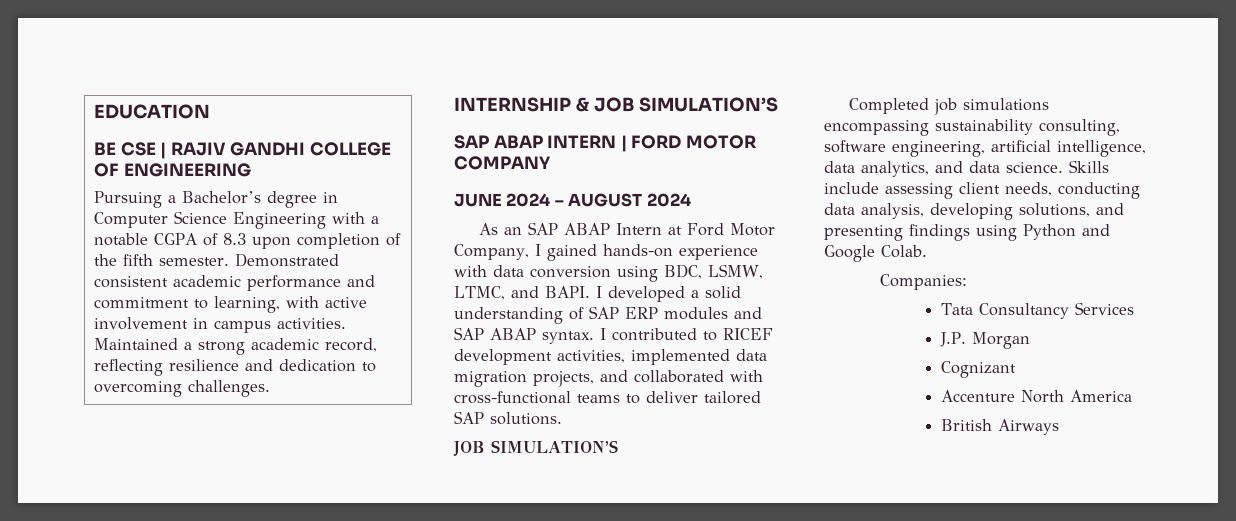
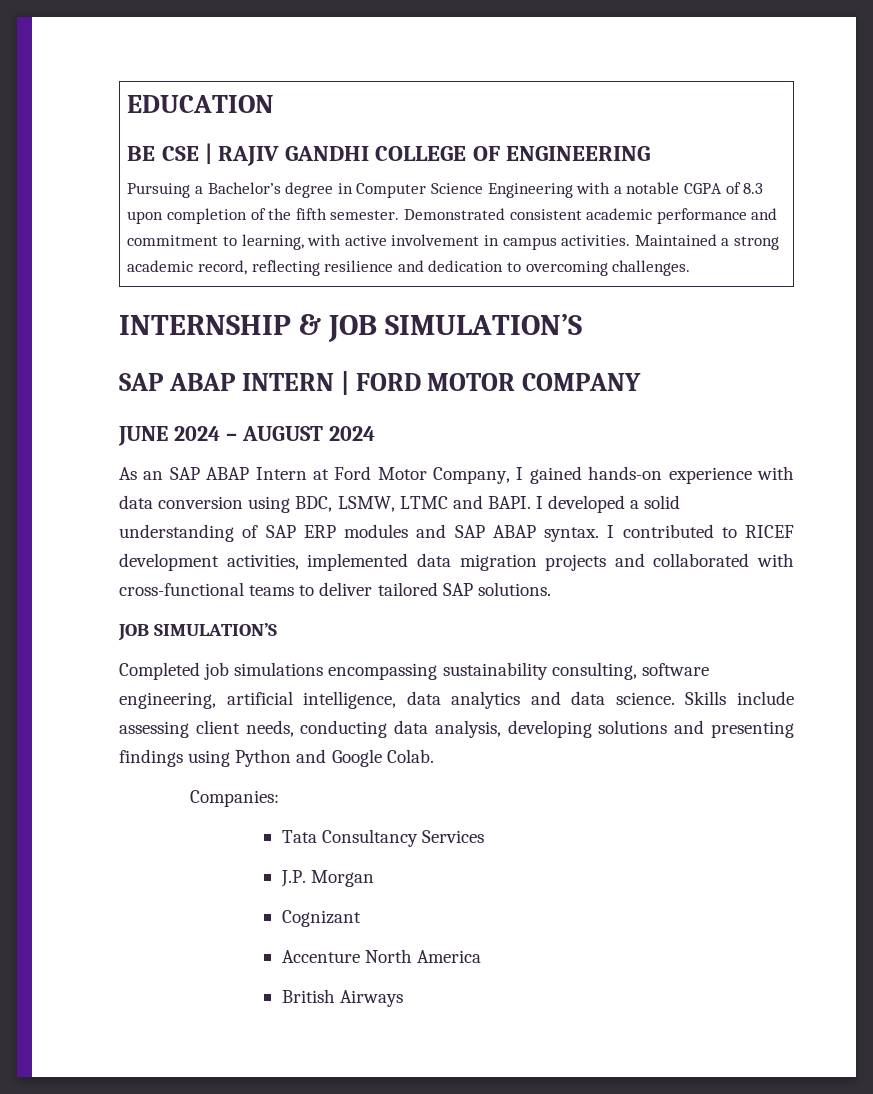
- As an SAP ABAP Intern at Ford Motor Company, I gained hands-on experience with data conversion using BDC, LSMW, LTMC, and BAPI.
+ As an SAP ABAP Intern at Ford Motor Company, I gained hands-on experience with data conversion using BDC, LSMW, LTMC and BAPI.
- I contributed to RICEF development activities, implemented data migration projects, and collaborated with cross-functional teams to deliver tailored SAP solutions.
+ I contributed to RICEF development activities, implemented data migration projects and collaborated with cross-functional teams to deliver tailored SAP solutions.
- Completed job simulations encompassing sustainability consulting, software engineering, artificial intelligence, data analytics, and data science.
+ Completed job simulations encompassing sustainability consulting, software engineering, artificial intelligence, data analytics and data science.
- Skills include assessing client needs, conducting data analysis, developing solutions, and presenting findings using Python and Google Colab.
+ Skills include assessing client needs, conducting data analysis, developing solutions and presenting findings using Python and Google Colab.

